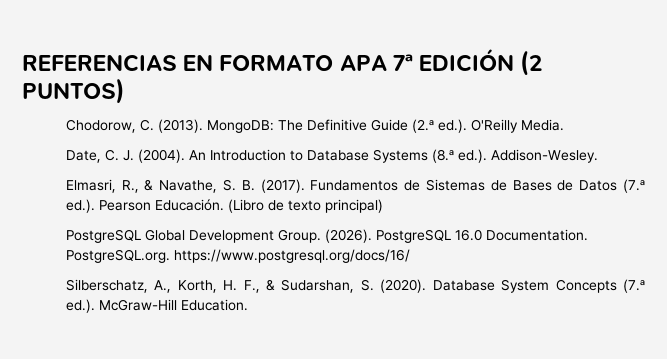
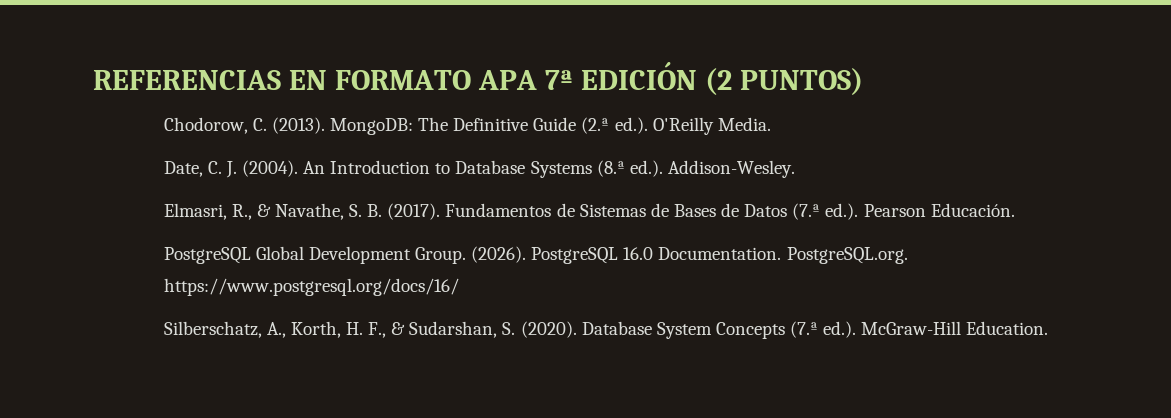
- (Libro de texto principal)

